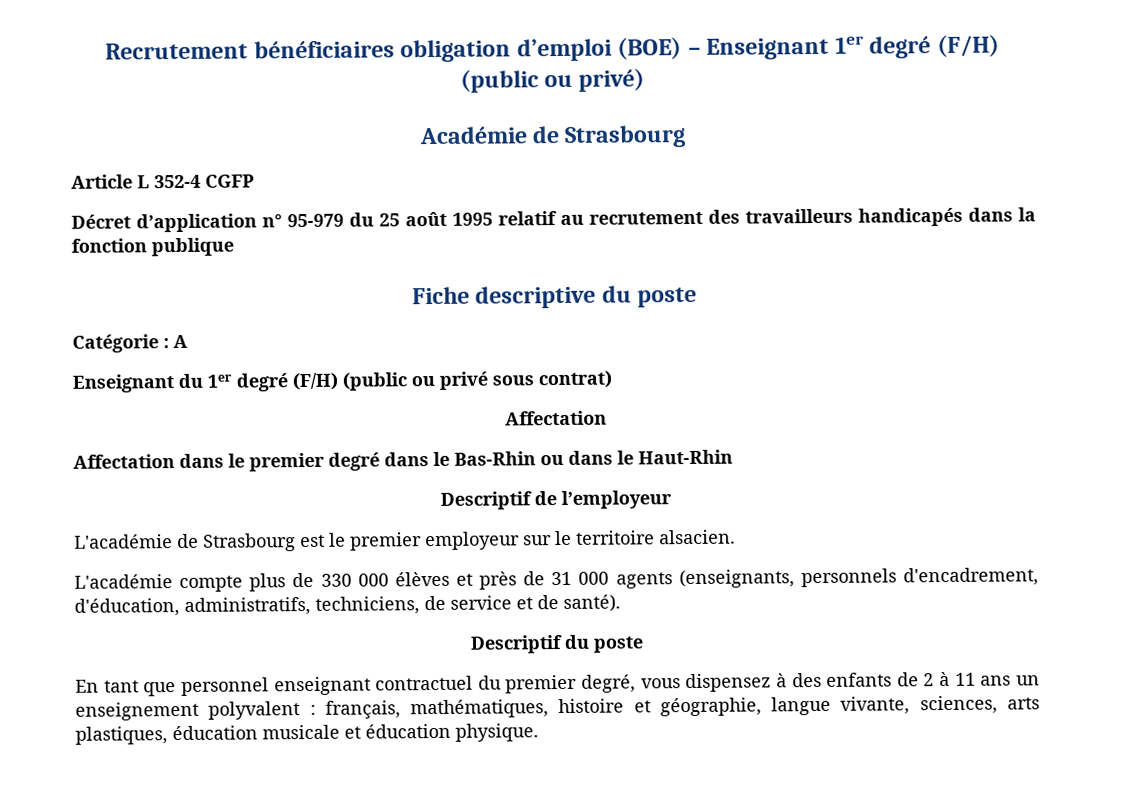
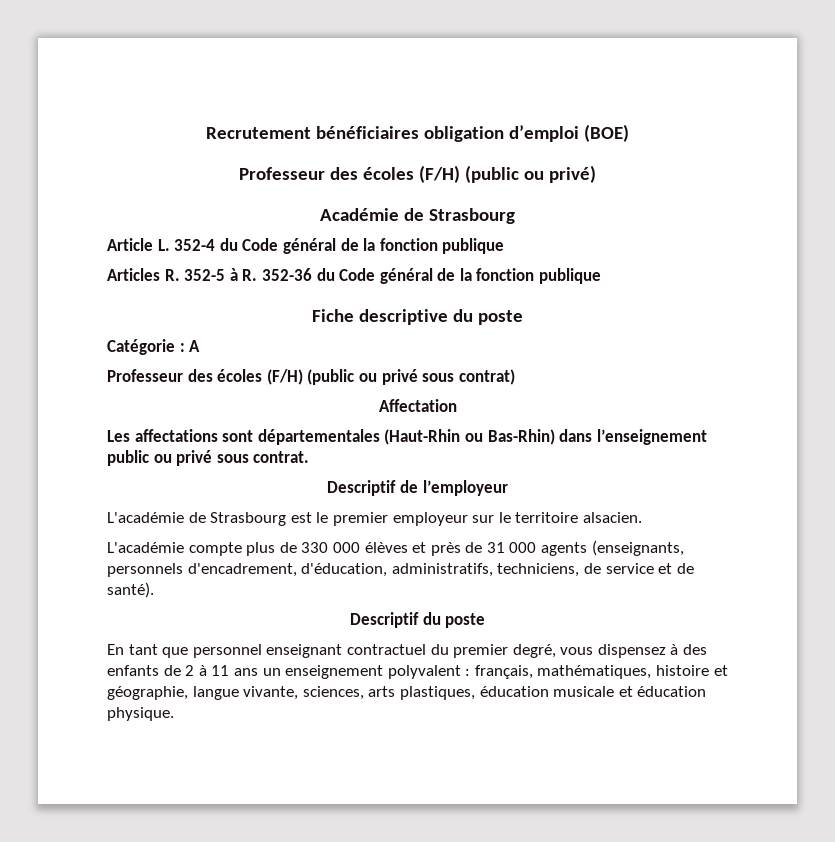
- Recrutement bénéficiaires obligation d’emploi (BOE) – Enseignant 1er degré (F/H) (public ou privé)
+ Recrutement bénéficiaires obligation d’emploi (BOE)
+ Professeur des écoles (F/H) (public ou privé)
- Article L 352-4 CGFP
- Décret d’application n° 95-979 du 25 août 1995 relatif au recrutement des travailleurs handicapés dans la fonction publique
+ Article L. 352-4 du Code général de la fonction publique
+ Articles R. 352-5 à R. 352-36 du Code général de la fonction publique
- Enseignant du 1er degré (F/H) (public ou privé sous contrat)
+ Professeur des écoles (F/H) (public ou privé sous contrat)
- Affectation dans le premier degré dans le Bas-Rhin ou dans le Haut-Rhin
+ Les affectations sont départementales (Haut-Rhin ou Bas-Rhin) dans l’enseignement public ou privé sous contrat.

